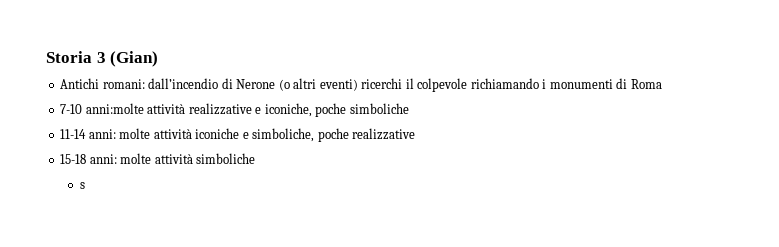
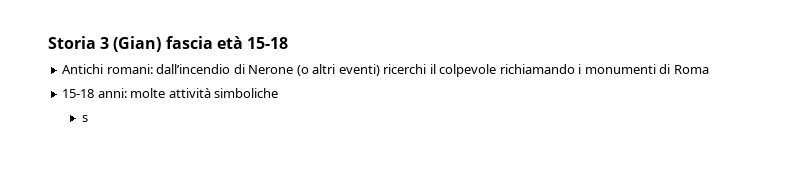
- Storia 3 (Gian)
+ Storia 3 (Gian) fascia età 15-18
- 7-10 anni:molte attività realizzative e iconiche, poche simboliche
- 11-14 anni: molte attività iconiche e simboliche, poche realizzative

